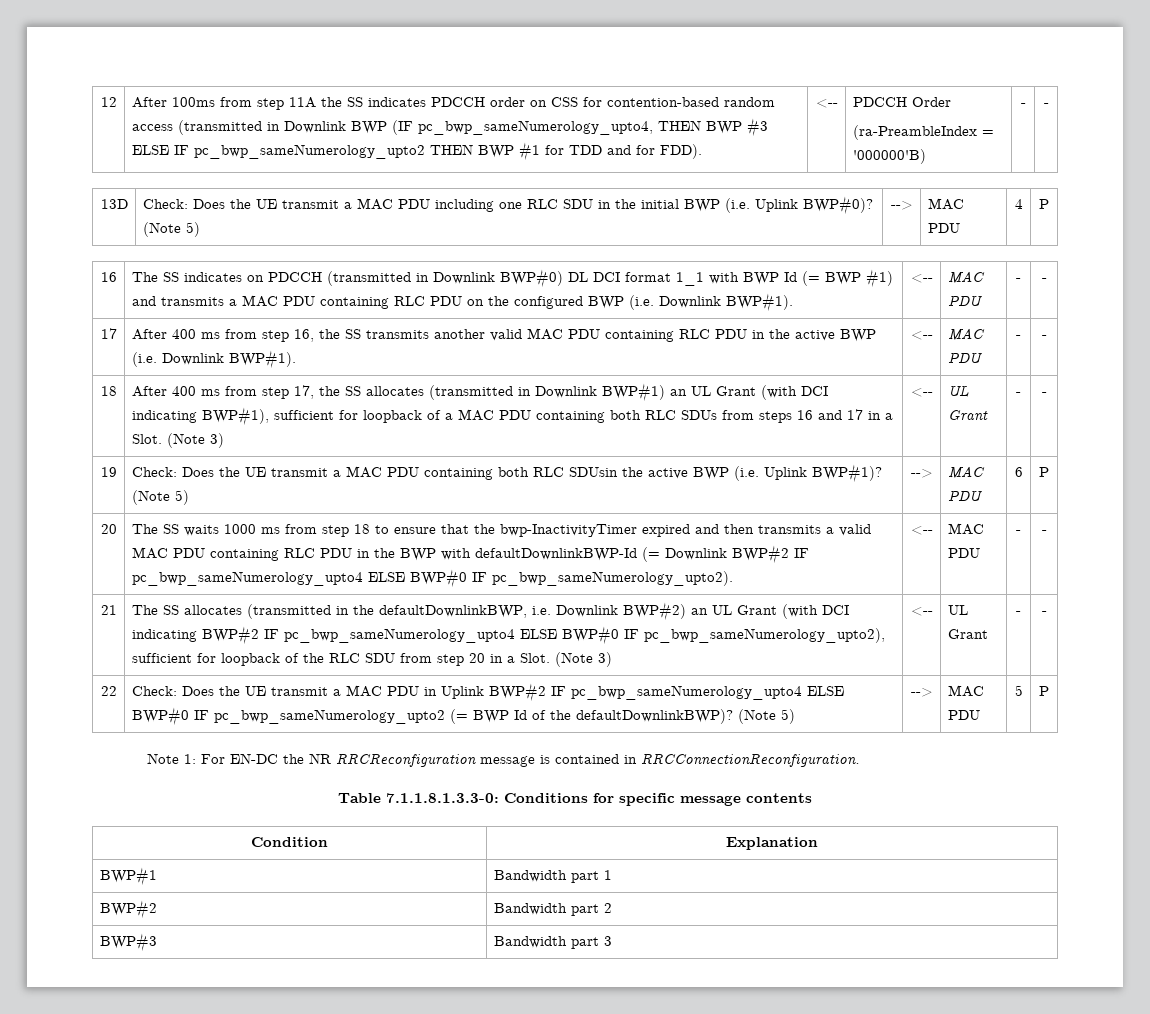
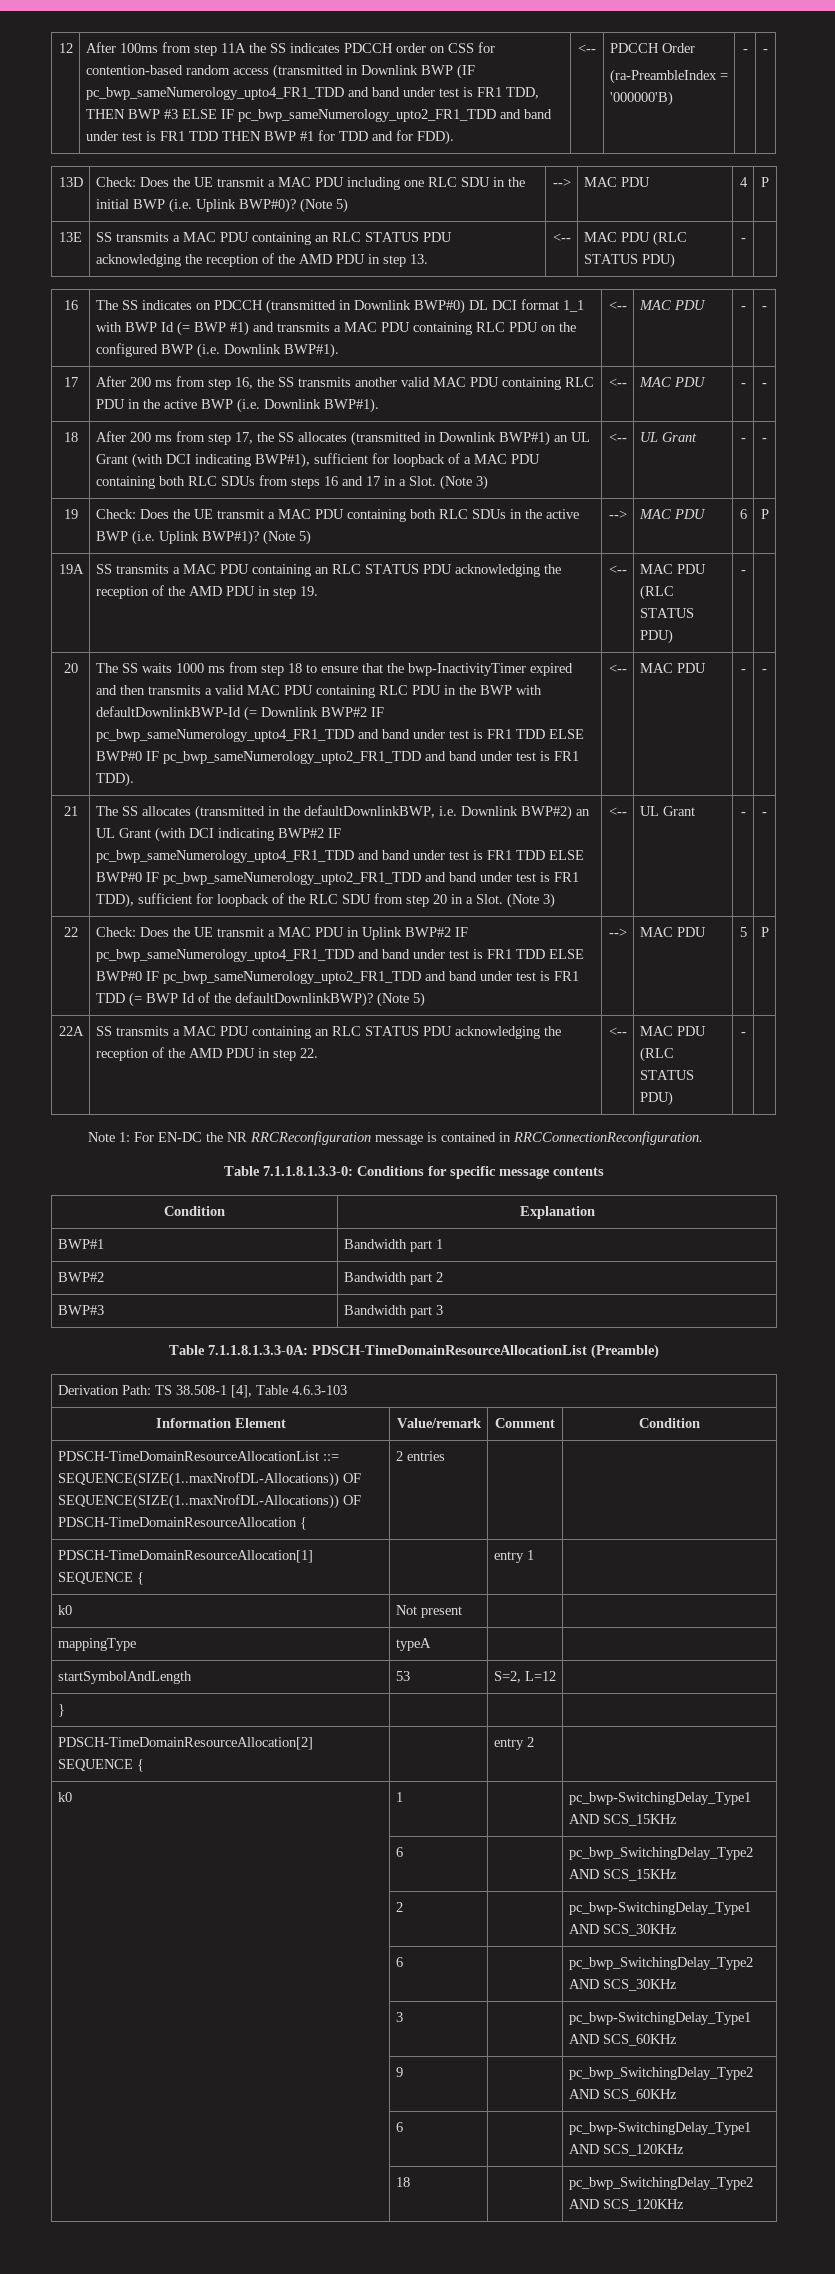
- After 100ms from step 11A the SS indicates PDCCH order on CSS for contention-based random access (transmitted in Downlink BWP (IF pc_bwp_sameNumerology_upto4, THEN BWP #3 ELSE IF pc_bwp_sameNumerology_upto2 THEN BWP #1 for TDD and for FDD).
+ After 100ms from step 11A the SS indicates PDCCH order on CSS for contention-based random access (transmitted in Downlink BWP (IF pc_bwp_sameNumerology_upto4_FR1_TDD and band under test is FR1 TDD, THEN BWP #3 ELSE IF pc_bwp_sameNumerology_upto2_FR1_TDD and band under test is FR1 TDD THEN BWP #1 for TDD and for FDD).
+ 13E | SS transmits a MAC PDU containing an RLC STATUS PDU acknowledging the reception of the AMD PDU in step 13. | <-- | MAC PDU (RLC STATUS PDU) | - |
- 17 | After 400 ms from step 16, the SS transmits another valid MAC PDU containing RLC PDU in the active BWP (i.e. Downlink BWP#1). | <-- | MAC PDU | - | -
+ 17 | After 200 ms from step 16, the SS transmits another valid MAC PDU containing RLC PDU in the active BWP (i.e. Downlink BWP#1). | <-- | MAC PDU | - | -
- After 400 ms from step 17, the SS allocates (transmitted in Downlink BWP#1) an UL Grant (with DCI indicating BWP#1), sufficient for loopback of a MAC PDU containing both RLC SDUs from steps 16 and 17 in a Slot.
+ After 200 ms from step 17, the SS allocates (transmitted in Downlink BWP#1) an UL Grant (with DCI indicating BWP#1), sufficient for loopback of a MAC PDU containing both RLC SDUs from steps 16 and 17 in a Slot.
- 19 | Check: Does the UE transmit a MAC PDU containing both RLC SDUsin the active BWP (i.e. Uplink BWP#1)? (Note 5) | --> | MAC PDU | 6 | P
+ 19 | Check: Does the UE transmit a MAC PDU containing both RLC SDUs in the active BWP (i.e. Uplink BWP#1)? (Note 5) | --> | MAC PDU | 6 | P
+ 19A | SS transmits a MAC PDU containing an RLC STATUS PDU acknowledging the reception of the AMD PDU in step 19. | <-- | MAC PDU (RLC STATUS PDU) | - |
- The SS waits 1000 ms from step 18 to ensure that the bwp-InactivityTimer expired and then transmits a valid MAC PDU containing RLC PDU in the BWP with defaultDownlinkBWP-Id (= Downlink BWP#2 IF pc_bwp_sameNumerology_upto4 ELSE BWP#0 IF pc_bwp_sameNumerology_upto2).
+ The SS waits 1000 ms from step 18 to ensure that the bwp-InactivityTimer expired and then transmits a valid MAC PDU containing RLC PDU in the BWP with defaultDownlinkBWP-Id (= Downlink BWP#2 IF pc_bwp_sameNumerology_upto4_FR1_TDD and band under test is FR1 TDD ELSE BWP#0 IF pc_bwp_sameNumerology_upto2_FR1_TDD and band under test is FR1 TDD).
- The SS allocates (transmitted in the defaultDownlinkBWP, i.e. Downlink BWP#2) an UL Grant (with DCI indicating BWP#2 IF pc_bwp_sameNumerology_upto4 ELSE BWP#0 IF pc_bwp_sameNumerology_upto2), sufficient for loopback of the RLC SDU from step 20 in a Slot.
+ The SS allocates (transmitted in the defaultDownlinkBWP, i.e. Downlink BWP#2) an UL Grant (with DCI indicating BWP#2 IF pc_bwp_sameNumerology_upto4_FR1_TDD and band under test is FR1 TDD ELSE BWP#0 IF pc_bwp_sameNumerology_upto2_FR1_TDD and band under test is FR1 TDD), sufficient for loopback of the RLC SDU from step 20 in a Slot.
- Check: Does the UE transmit a MAC PDU in Uplink BWP#2 IF pc_bwp_sameNumerology_upto4 ELSE BWP#0 IF pc_bwp_sameNumerology_upto2 (= BWP Id of the defaultDownlinkBWP)?
+ Check: Does the UE transmit a MAC PDU in Uplink BWP#2 IF pc_bwp_sameNumerology_upto4_FR1_TDD and band under test is FR1 TDD ELSE BWP#0 IF pc_bwp_sameNumerology_upto2_FR1_TDD and band under test is FR1 TDD (= BWP Id of the defaultDownlinkBWP)?
+ 22A | SS transmits a MAC PDU containing an RLC STATUS PDU acknowledging the reception of the AMD PDU in step 22. | <-- | MAC PDU (RLC STATUS PDU) | - |
+ Table 7.1.1.8.1.3.3-0A: PDSCH-TimeDomainResourceAllocationList (Preamble)
+ Derivation Path: TS 38.508-1 [4], Table 4.6.3-103
+ Information Element | Value/remark | Comment | Condition
+ PDSCH-TimeDomainResourceAllocationList ::= SEQUENCE(SIZE(1..maxNrofDL-Allocations)) OF SEQUENCE(SIZE(1..maxNrofDL-Allocations)) OF PDSCH-TimeDomainResourceAllocation { | 2 entries | |
+ PDSCH-TimeDomainResourceAllocation[1] SEQUENCE { | | entry 1 |
+ k0 | Not present | |
+ mappingType | typeA | |
+ startSymbolAndLength | 53 | S=2, L=12 |
+ } | | |
+ PDSCH-TimeDomainResourceAllocation[2] SEQUENCE { | | entry 2 |
+ k0 | 1 | | pc_bwp-SwitchingDelay_Type1 AND SCS_15KHz
+ | 6 | | pc_bwp_SwitchingDelay_Type2 AND SCS_15KHz
+ | 2 | | pc_bwp-SwitchingDelay_Type1 AND SCS_30KHz
+ | 6 | | pc_bwp_SwitchingDelay_Type2 AND SCS_30KHz
+ | 3 | | pc_bwp-SwitchingDelay_Type1 AND SCS_60KHz
+ | 9 | | pc_bwp_SwitchingDelay_Type2 AND SCS_60KHz
+ | 6 | | pc_bwp-SwitchingDelay_Type1 AND SCS_120KHz
+ | 18 | | pc_bwp_SwitchingDelay_Type2 AND SCS_120KHz

